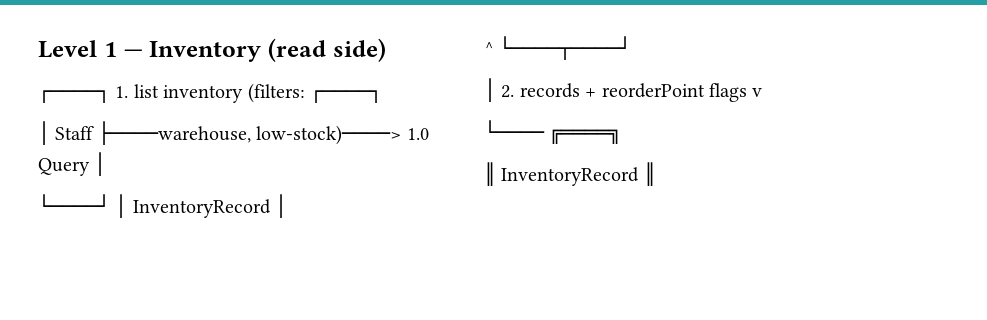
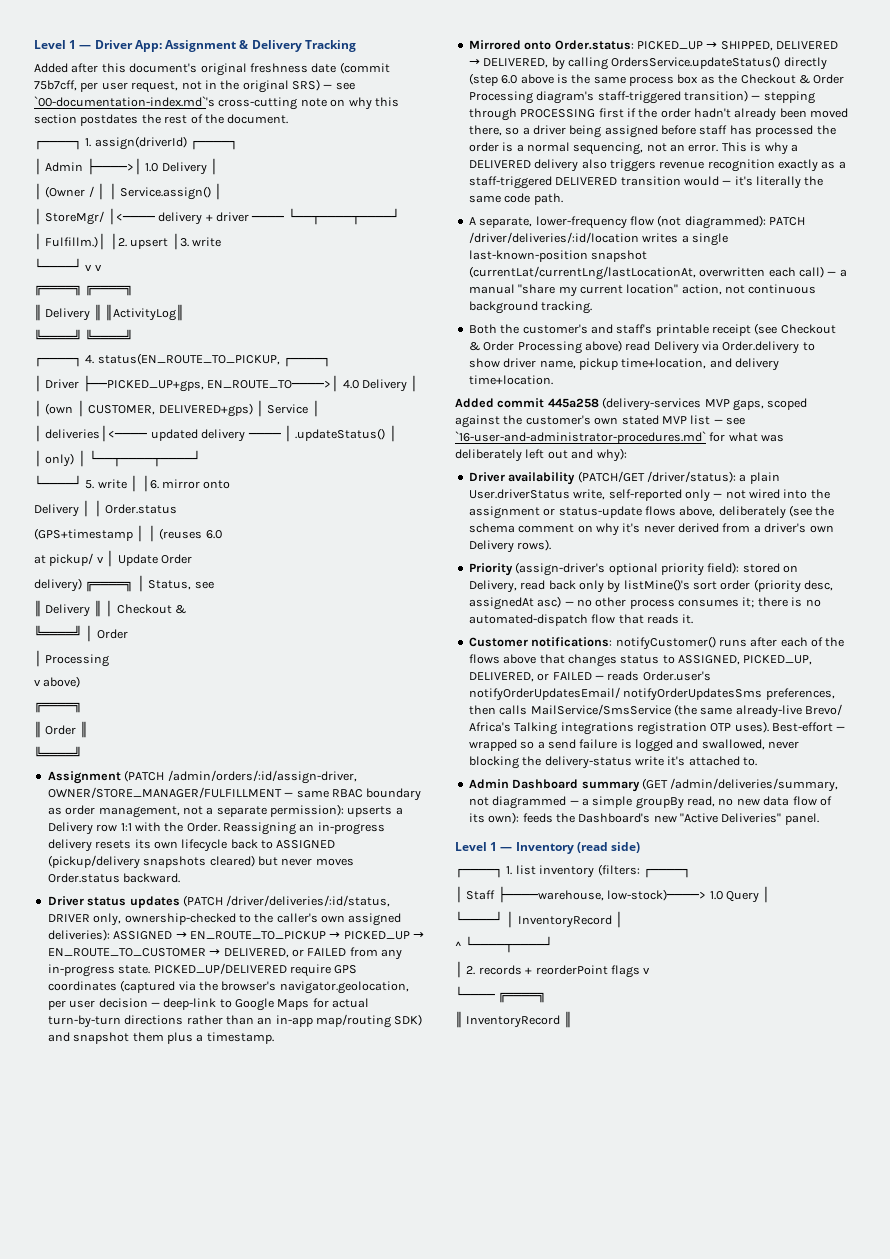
+ Level 1 — Driver App: Assignment & Delivery Tracking
+ Added after this document's original freshness date (commit 75b7cff, per user request, not in the original SRS) — see `00-documentation-index.md`'s cross-cutting note on why this section postdates the rest of the document.
+ ┌────┐ 1. assign(driverId) ┌────┐
+ │ Admin ├────>│ 1.0 Delivery │
+ │ (Owner / │ │ Service.assign() │
+ │ StoreMgr/ │<──── delivery + driver ──── └──┬────┬────┘
+ │ Fulfillm.)│ │2. upsert │3. write
+ └────┘ v v
+ ╔════╗ ╔════╗
+ ║ Delivery ║ ║ActivityLog║
+ ╚════╝ ╚════╝
+ ┌────┐ 4. status(EN_ROUTE_TO_PICKUP, ┌────┐
+ │ Driver ├──PICKED_UP+gps, EN_ROUTE_TO────>│ 4.0 Delivery │
+ │ (own │ CUSTOMER, DELIVERED+gps) │ Service │
+ │ deliveries│<──── updated delivery ──── │ .updateStatus() │
+ │ only) │ └──┬────┬────┘
+ └────┘ 5. write │ │6. mirror onto
+ Delivery │ │ Order.status
+ (GPS+timestamp │ │ (reuses 6.0
+ at pickup/ v │ Update Order
+ delivery) ╔════╗ │ Status, see
+ ║ Delivery ║ │ Checkout &
+ ╚════╝ │ Order
+ │ Processing
+ v above)
+ ╔════╗
+ ║ Order ║
+ ╚════╝
+ Assignment (PATCH /admin/orders/:id/assign-driver, OWNER/STORE_MANAGER/FULFILLMENT — same RBAC boundary as order management, not a separate permission): upserts a Delivery row 1:1 with the Order. Reassigning an in-progress delivery resets its own lifecycle back to ASSIGNED (pickup/delivery snapshots cleared) but never moves Order.status backward.
+ Driver status updates (PATCH /driver/deliveries/:id/status, DRIVER only, ownership-checked to the caller's own assigned deliveries): ASSIGNED → EN_ROUTE_TO_PICKUP → PICKED_UP → EN_ROUTE_TO_CUSTOMER → DELIVERED, or FAILED from any in-progress state. PICKED_UP/DELIVERED require GPS coordinates (captured via the browser's navigator.geolocation, per user decision — deep-link to Google Maps for actual turn-by-turn directions rather than an in-app map/routing SDK) and snapshot them plus a timestamp.
+ Mirrored onto Order.status: PICKED_UP → SHIPPED, DELIVERED → DELIVERED, by calling OrdersService.updateStatus() directly (step 6.0 above is the same process box as the Checkout & Order Processing diagram's staff-triggered transition) — stepping through PROCESSING first if the order hadn't already been moved there, so a driver being assigned before staff has processed the order is a normal sequencing, not an error. This is why a DELIVERED delivery also triggers revenue recognition exactly as a staff-triggered DELIVERED transition would — it's literally the same code path.
+ A separate, lower-frequency flow (not diagrammed): PATCH /driver/deliveries/:id/location writes a single last-known-position snapshot (currentLat/currentLng/lastLocationAt, overwritten each call) — a manual "share my current location" action, not continuous background tracking.
+ Both the customer's and staff's printable receipt (see Checkout & Order Processing above) read Delivery via Order.delivery to show driver name, pickup time+location, and delivery time+location.
+ Added commit 445a258 (delivery-services MVP gaps, scoped against the customer's own stated MVP list — see `16-user-and-administrator-procedures.md` for what was deliberately left out and why):
+ Driver availability (PATCH/GET /driver/status): a plain User.driverStatus write, self-reported only — not wired into the assignment or status-update flows above, deliberately (see the schema comment on why it's never derived from a driver's own Delivery rows).
+ Priority (assign-driver's optional priority field): stored on Delivery, read back only by listMine()'s sort order (priority desc, assignedAt asc) — no other process consumes it; there is no automated-dispatch flow that reads it.
+ Customer notifications: notifyCustomer() runs after each of the flows above that changes status to ASSIGNED, PICKED_UP, DELIVERED, or FAILED — reads Order.user's notifyOrderUpdatesEmail/ notifyOrderUpdatesSms preferences, then calls MailService/SmsService (the same already-live Brevo/ Africa's Talking integrations registration OTP uses). Best-effort — wrapped so a send failure is logged and swallowed, never blocking the delivery-status write it's attached to.
+ Admin Dashboard summary (GET /admin/deliveries/summary, not diagrammed — a simple groupBy read, no new data flow of its own): feeds the Dashboard's new "Active Deliveries" panel.

